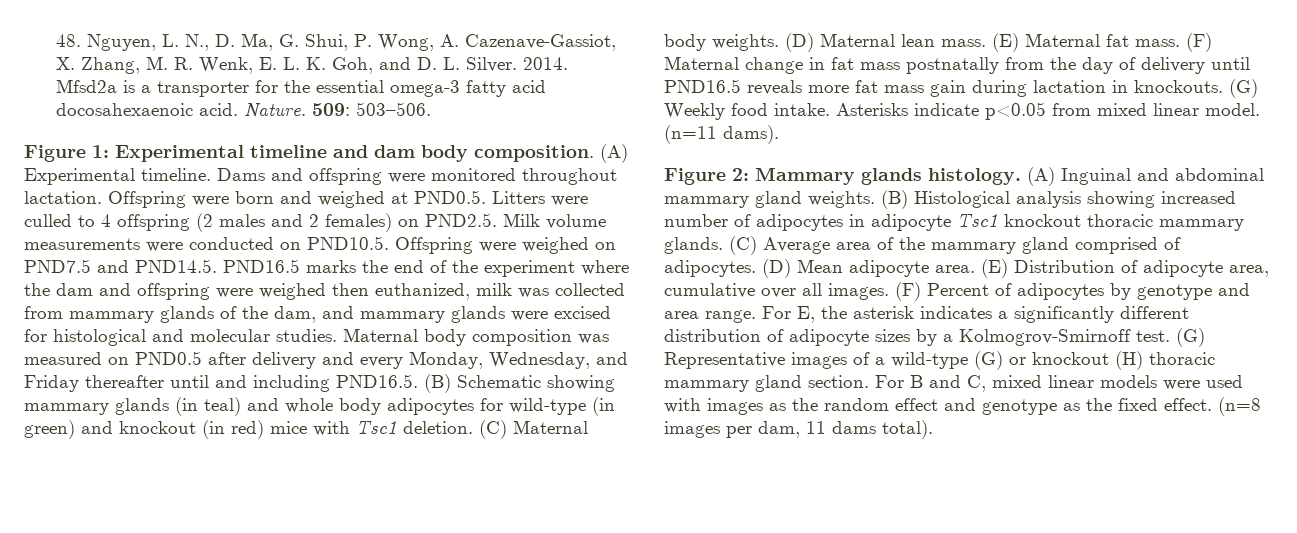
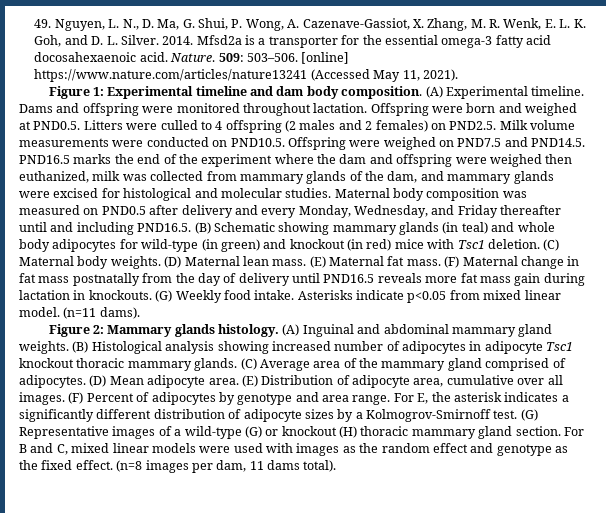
- 48. Nguyen, L. N., D. Ma, G. Shui, P. Wong, A. Cazenave-Gassiot, X. Zhang, M. R. Wenk, E. L. K. Goh, and D. L. Silver.
+ 49. Nguyen, L. N., D. Ma, G. Shui, P. Wong, A. Cazenave-Gassiot, X. Zhang, M. R. Wenk, E. L. K. Goh, and D. L. Silver.
+ [online] https://www.nature.com/articles/nature13241 (Accessed May 11, 2021).

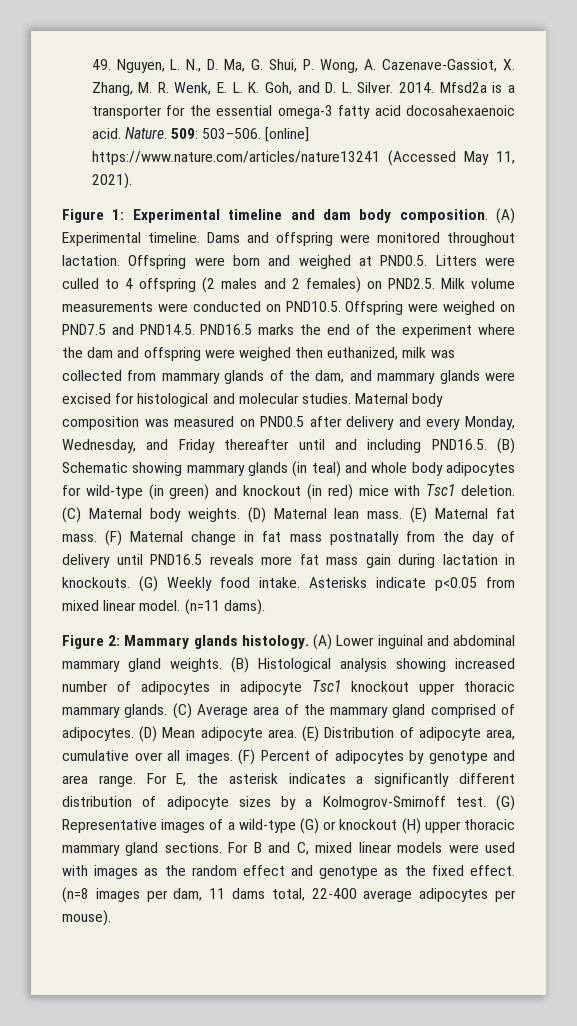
- (A) Inguinal and abdominal mammary gland weights.
+ (A) Lower inguinal and abdominal mammary gland weights.
- (B) Histological analysis showing increased number of adipocytes in adipocyte Tsc1 knockout thoracic mammary glands.
+ (B) Histological analysis showing increased number of adipocytes in adipocyte Tsc1 knockout upper thoracic mammary glands.
- (G) Representative images of a wild-type (G) or knockout (H) thoracic mammary gland section.
+ (G) Representative images of a wild-type (G) or knockout (H) upper thoracic mammary gland sections.
- (n=8 images per dam, 11 dams total).
+ (n=8 images per dam, 11 dams total, 22-400 average adipocytes per mouse).

